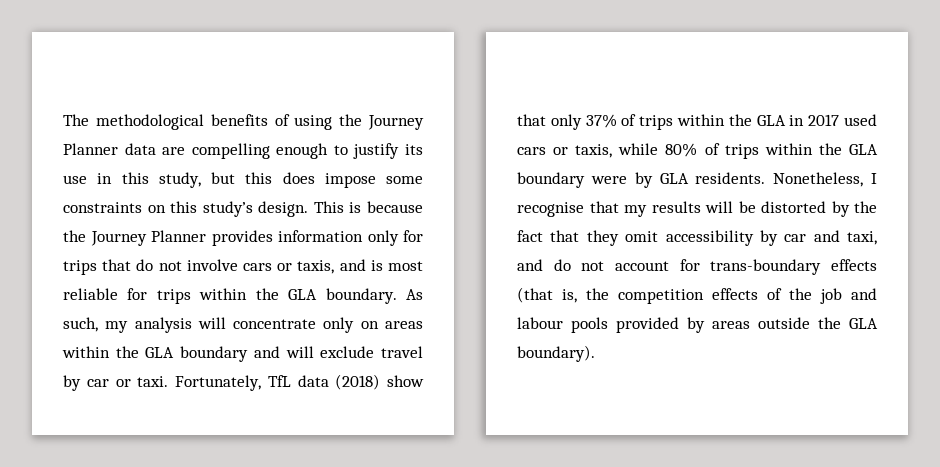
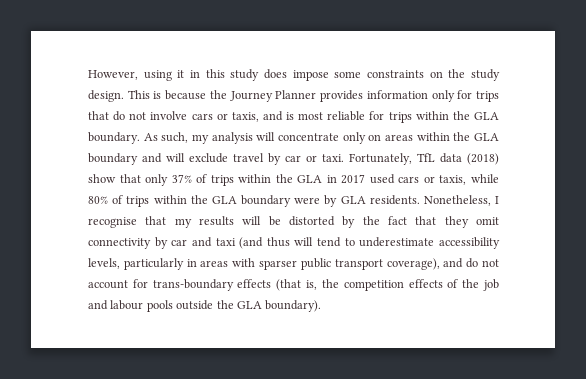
- The methodological benefits of using the Journey Planner data are compelling enough to justify its use in this study, but this does impose some constraints on this study’s design.
+ However, using it in this study does impose some constraints on the study design.
- Nonetheless, I recognise that my results will be distorted by the fact that they omit accessibility by car and taxi, and do not account for trans-boundary effects (that is, the competition effects of the job and labour pools provided by areas outside the GLA boundary).
+ Nonetheless, I recognise that my results will be distorted by the fact that they omit connectivity by car and taxi (and thus will tend to underestimate accessibility levels, particularly in areas with sparser public transport coverage), and do not account for trans-boundary effects (that is, the competition effects of the job and labour pools outside the GLA boundary).

